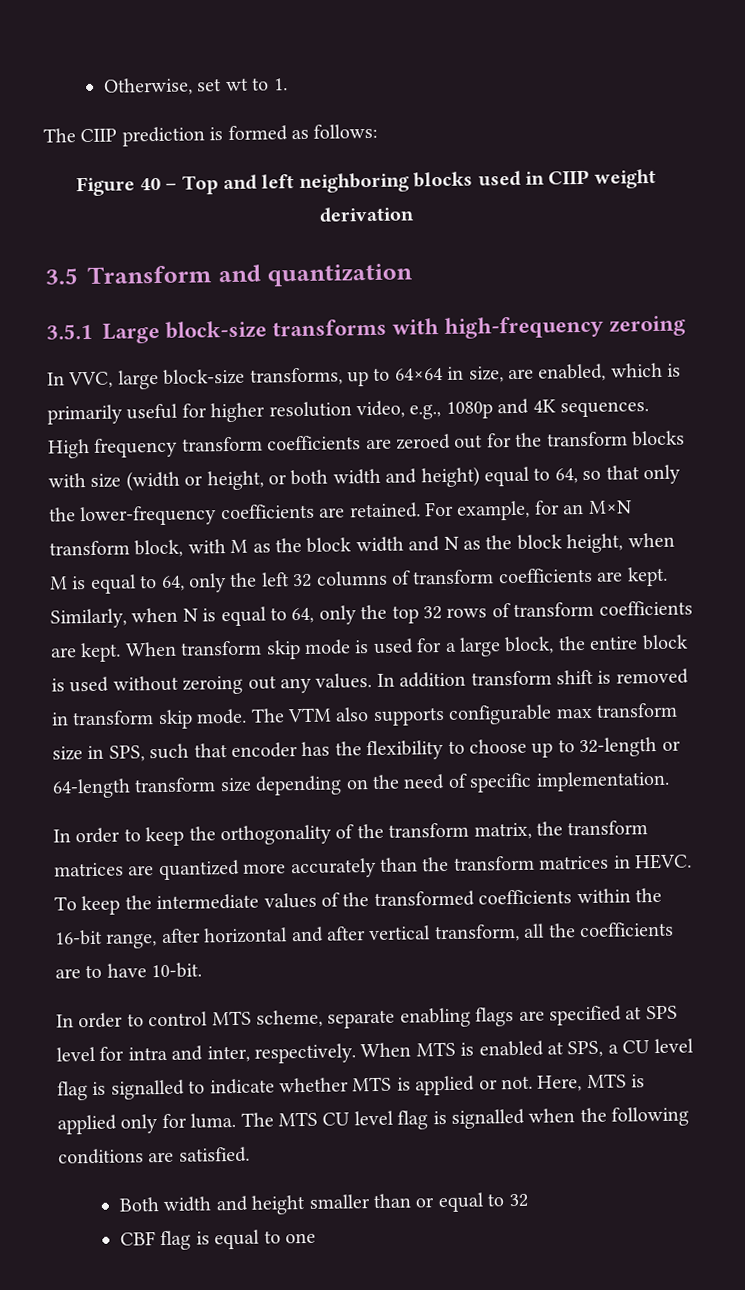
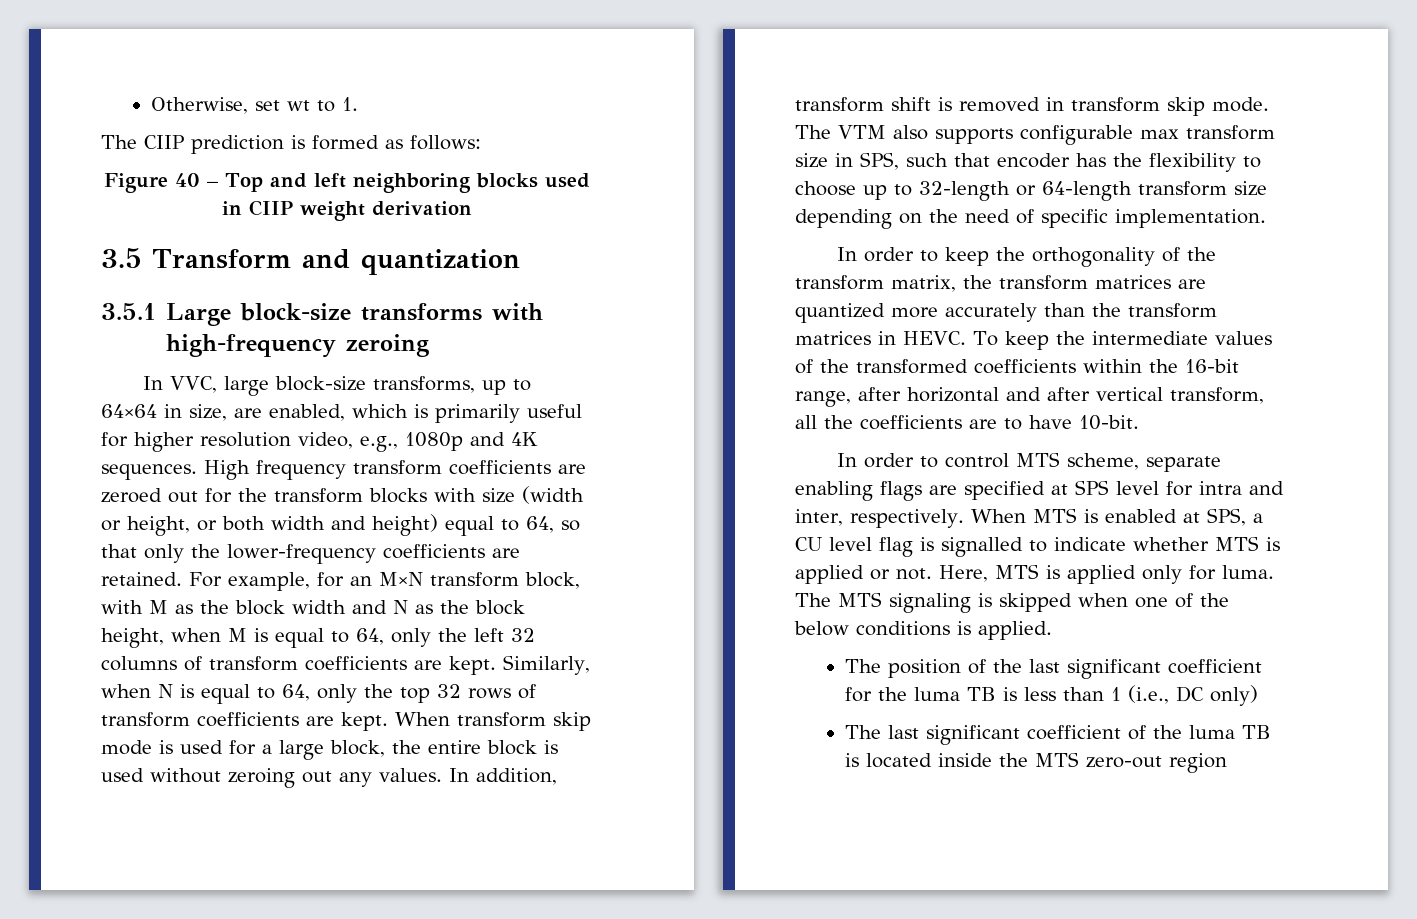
- In addition transform shift is removed in transform skip mode.
+ In addition, transform shift is removed in transform skip mode.
- The MTS CU level flag is signalled when the following conditions are satisfied.
- Both width and height smaller than or equal to 32
- CBF flag is equal to one
+ The MTS signaling is skipped when one of the below conditions is applied.
+ The position of the last significant coefficient for the luma TB is less than 1 (i.e., DC only)
+ The last significant coefficient of the luma TB is located inside the MTS zero-out region

